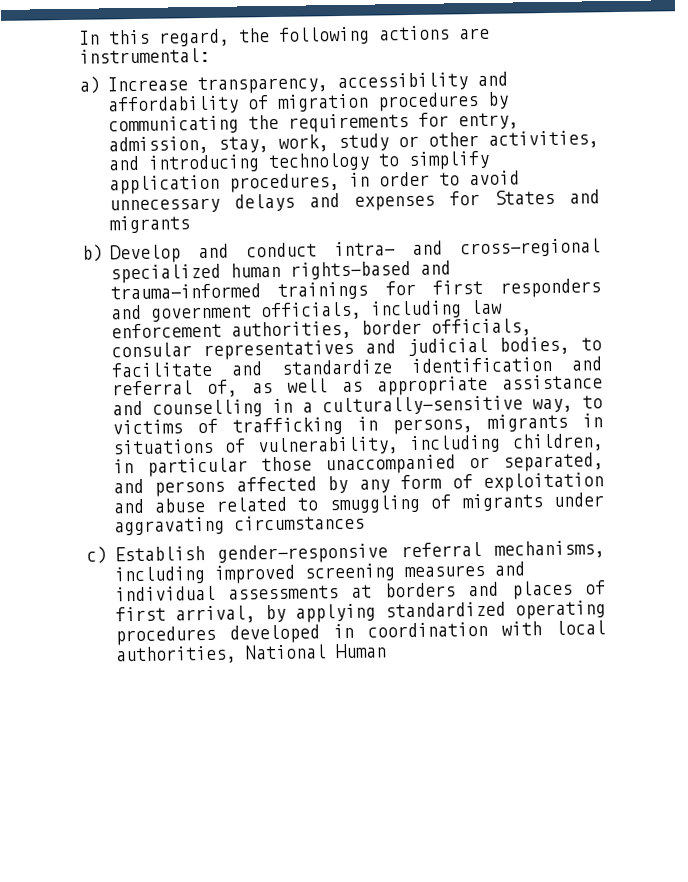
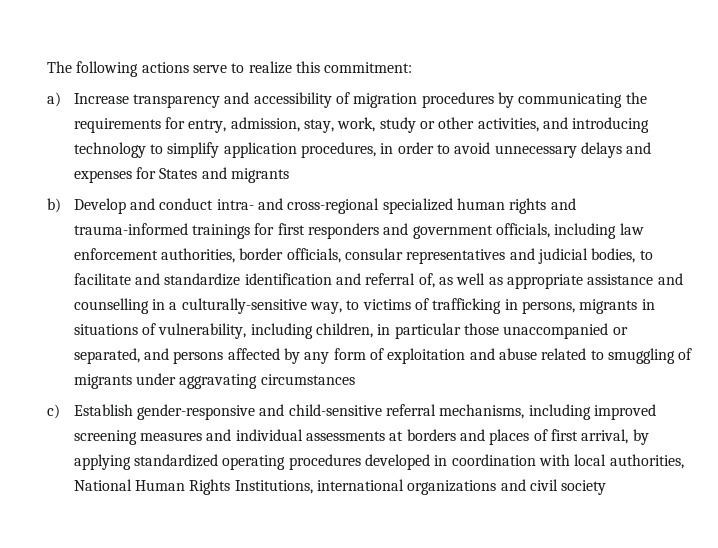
- In this regard, the following actions are instrumental:
- a) Increase transparency, accessibility and affordability of migration procedures by communicating the requirements for entry, admission, stay, work, study or other activities, and introducing technology to simplify application procedures, in order to avoid unnecessary delays and expenses for States and migrants
+ The following actions serve to realize this commitment:
+ a) Increase transparency and accessibility of migration procedures by communicating the requirements for entry, admission, stay, work, study or other activities, and introducing technology to simplify application procedures, in order to avoid unnecessary delays and expenses for States and migrants
- b) Develop and conduct intra- and cross-regional specialized human rights-based and trauma-informed trainings for first responders and government officials, including law enforcement authorities, border officials, consular representatives and judicial bodies, to facilitate and standardize identification and referral of, as well as appropriate assistance and counselling in a culturally-sensitive way, to victims of trafficking in persons, migrants in situations of vulnerability, including children, in particular those unaccompanied or separated, and persons affected by any form of exploitation and abuse related to smuggling of migrants under aggravating circumstances
+ b) Develop and conduct intra- and cross-regional specialized human rights and trauma-informed trainings for first responders and government officials, including law enforcement authorities, border officials, consular representatives and judicial bodies, to facilitate and standardize identification and referral of, as well as appropriate assistance and counselling in a culturally-sensitive way, to victims of trafficking in persons, migrants in situations of vulnerability, including children, in particular those unaccompanied or separated, and persons affected by any form of exploitation and abuse related to smuggling of migrants under aggravating circumstances
- c) Establish gender-responsive referral mechanisms, including improved screening measures and individual assessments at borders and places of first arrival, by applying standardized operating procedures developed in coordination with local authorities, National Human
+ c) Establish gender-responsive and child-sensitive referral mechanisms, including improved screening measures and individual assessments at borders and places of first arrival, by applying standardized operating procedures developed in coordination with local authorities, National Human Rights Institutions, international organizations and civil society

